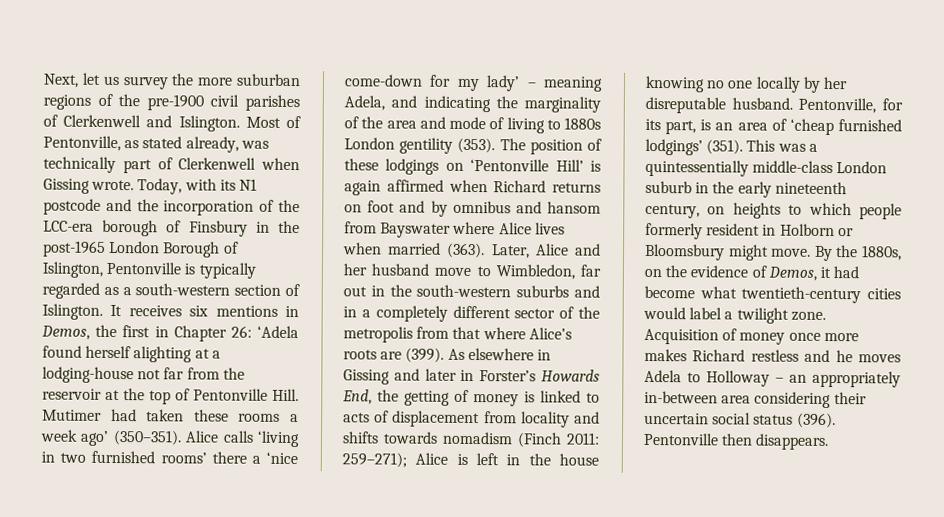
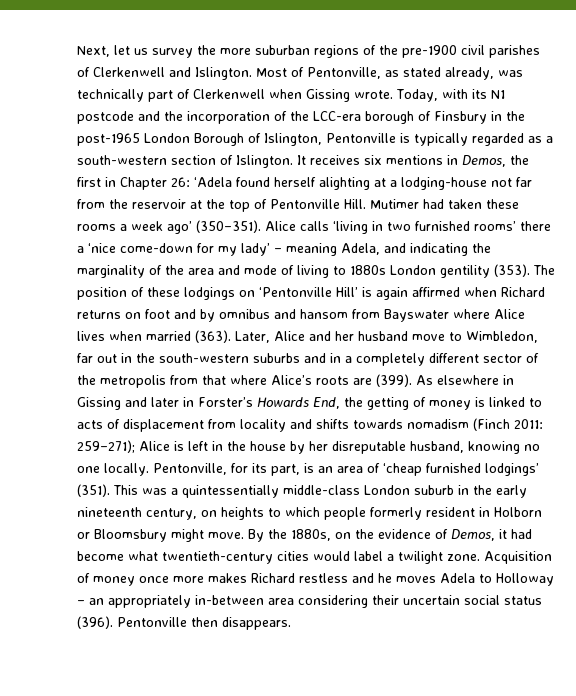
- As elsewhere in Gissing and later in Forster’s Howards End, the getting of money is linked to acts of displacement from locality and shifts towards nomadism (Finch 2011: 259–271); Alice is left in the house knowing no one locally by her disreputable husband.
+ As elsewhere in Gissing and later in Forster’s Howards End, the getting of money is linked to acts of displacement from locality and shifts towards nomadism (Finch 2011: 259–271); Alice is left in the house by her disreputable husband, knowing no one locally.

